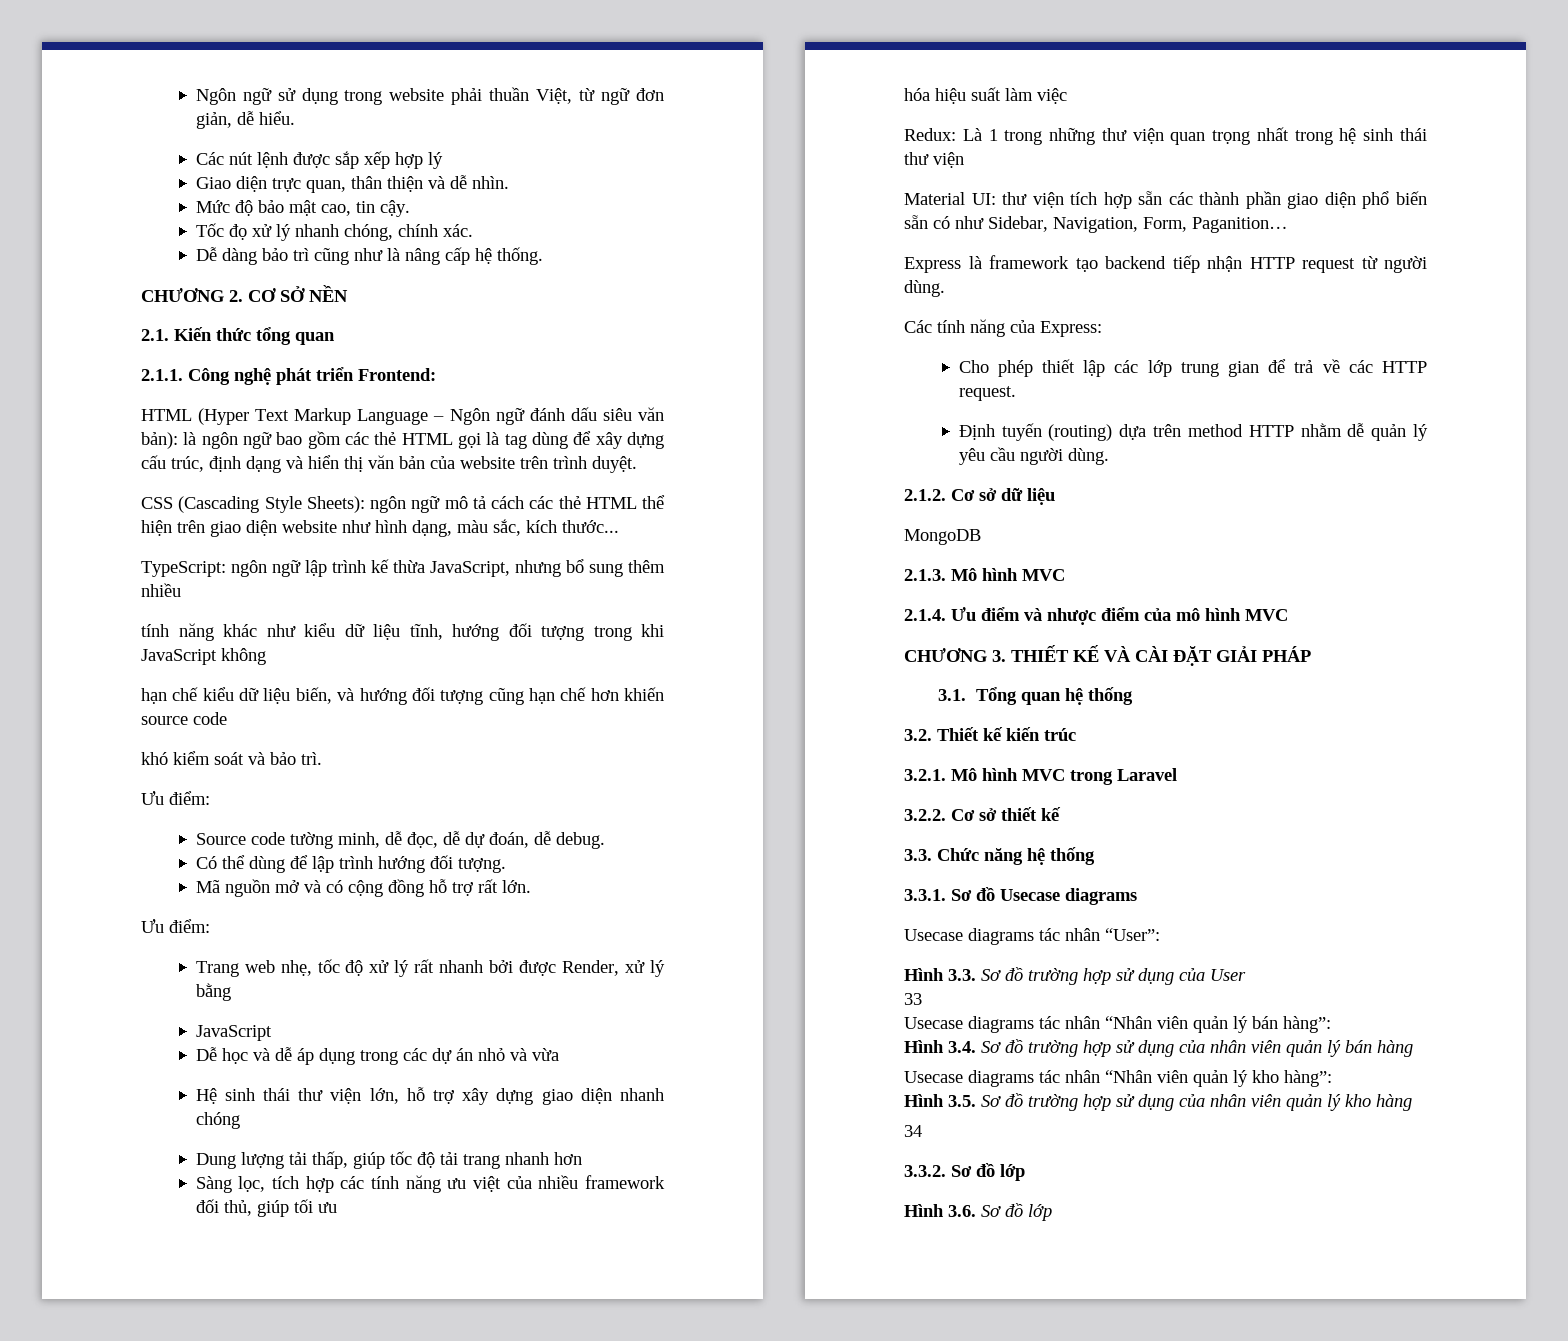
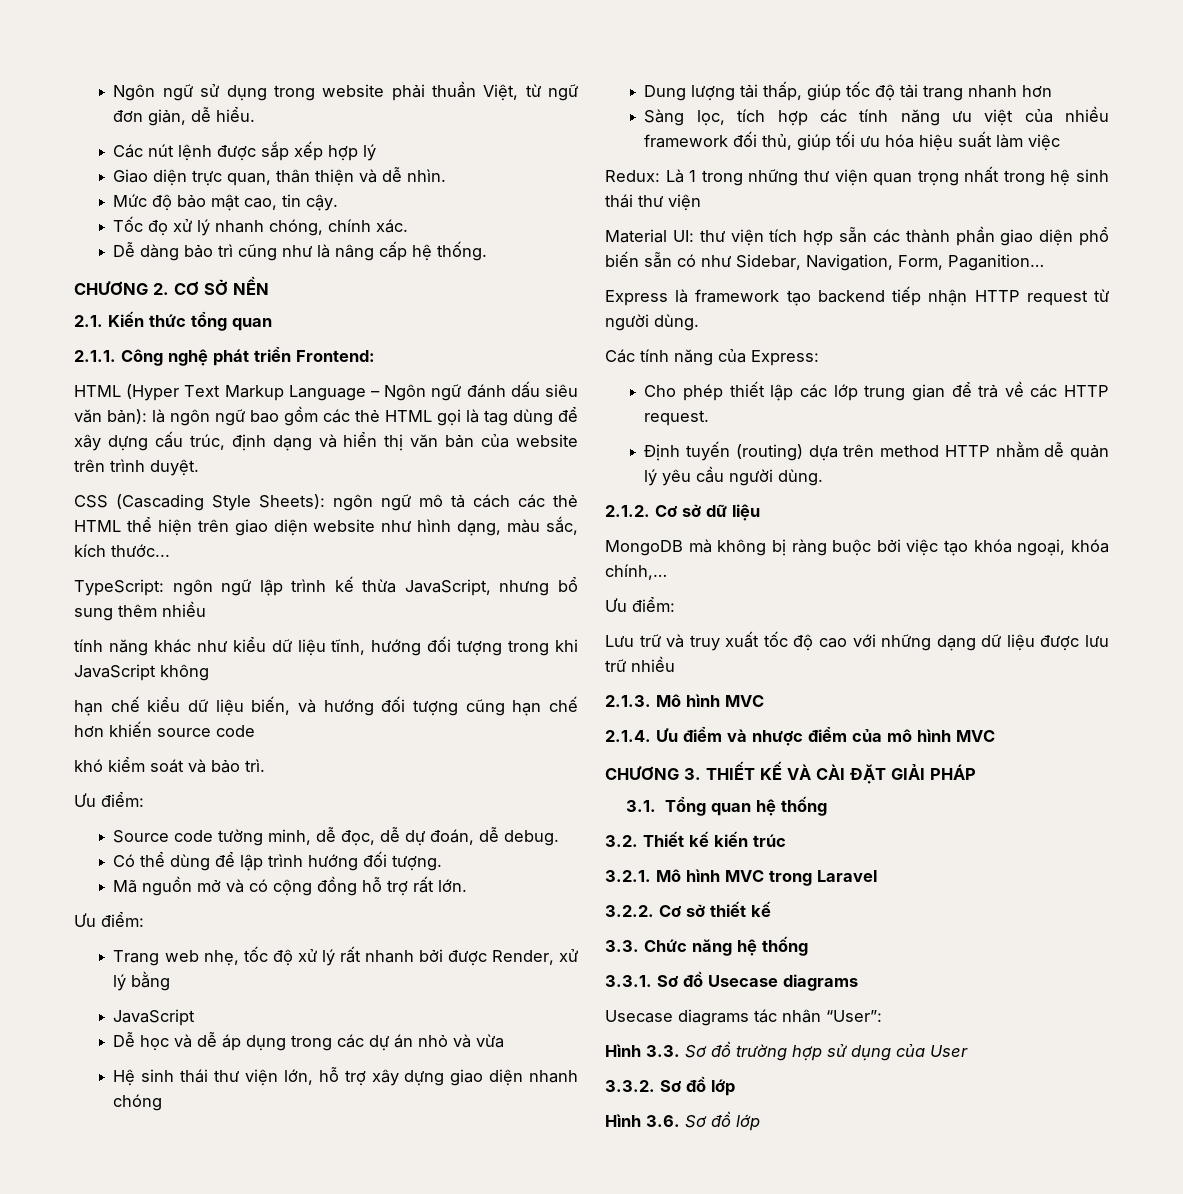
- Sàng lọc, tích hợp các tính năng ưu việt của nhiều framework đối thủ, giúp tối ưu
- hóa hiệu suất làm việc
+ Sàng lọc, tích hợp các tính năng ưu việt của nhiều framework đối thủ, giúp tối ưu hóa hiệu suất làm việc
- MongoDB
+ MongoDB mà không bị ràng buộc bởi việc tạo khóa ngoại, khóa chính,…
+ Ưu điểm:
+ Lưu trữ và truy xuất tốc độ cao với những dạng dữ liệu được lưu trữ nhiều
- 33
- Usecase diagrams tác nhân “Nhân viên quản lý bán hàng”:
- Hình 3.4. Sơ đồ trường hợp sử dụng của nhân viên quản lý bán hàng
- Usecase diagrams tác nhân “Nhân viên quản lý kho hàng”:
- Hình 3.5. Sơ đồ trường hợp sử dụng của nhân viên quản lý kho hàng
- 34

